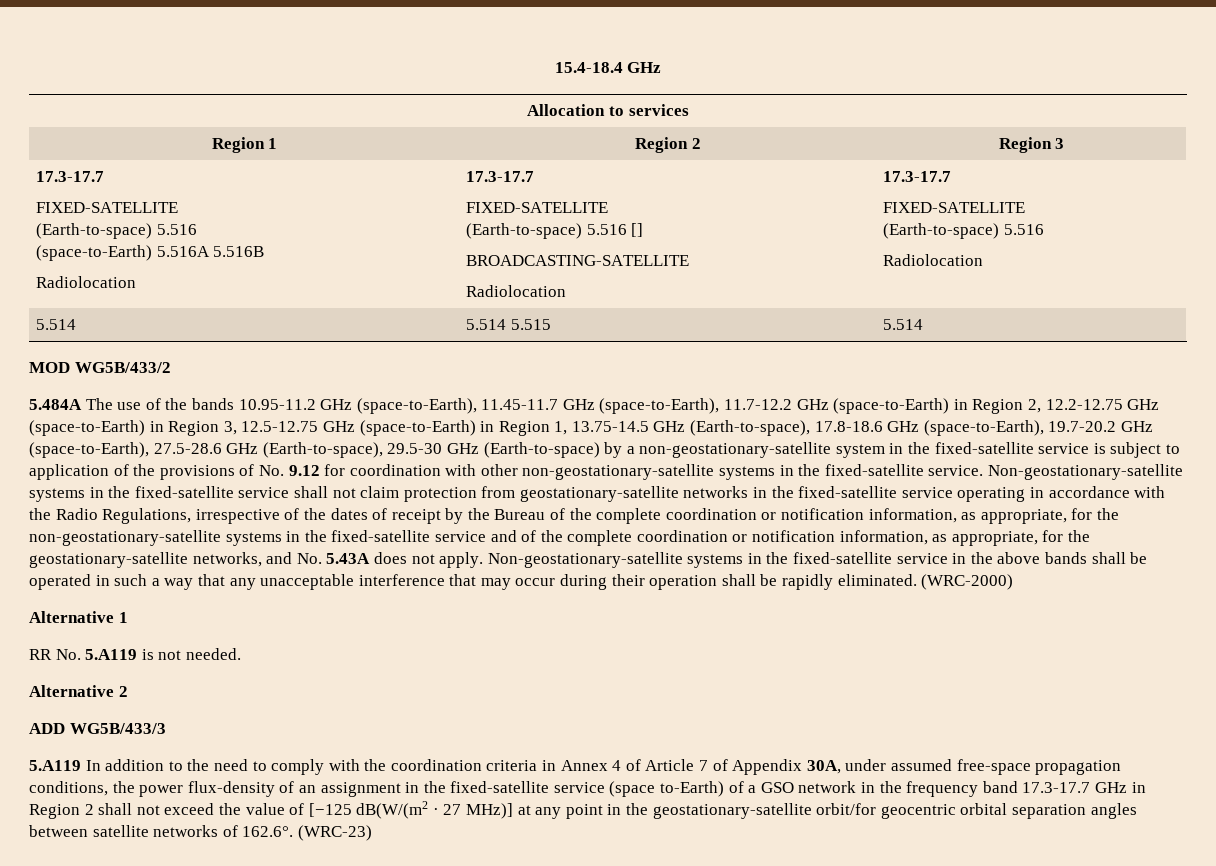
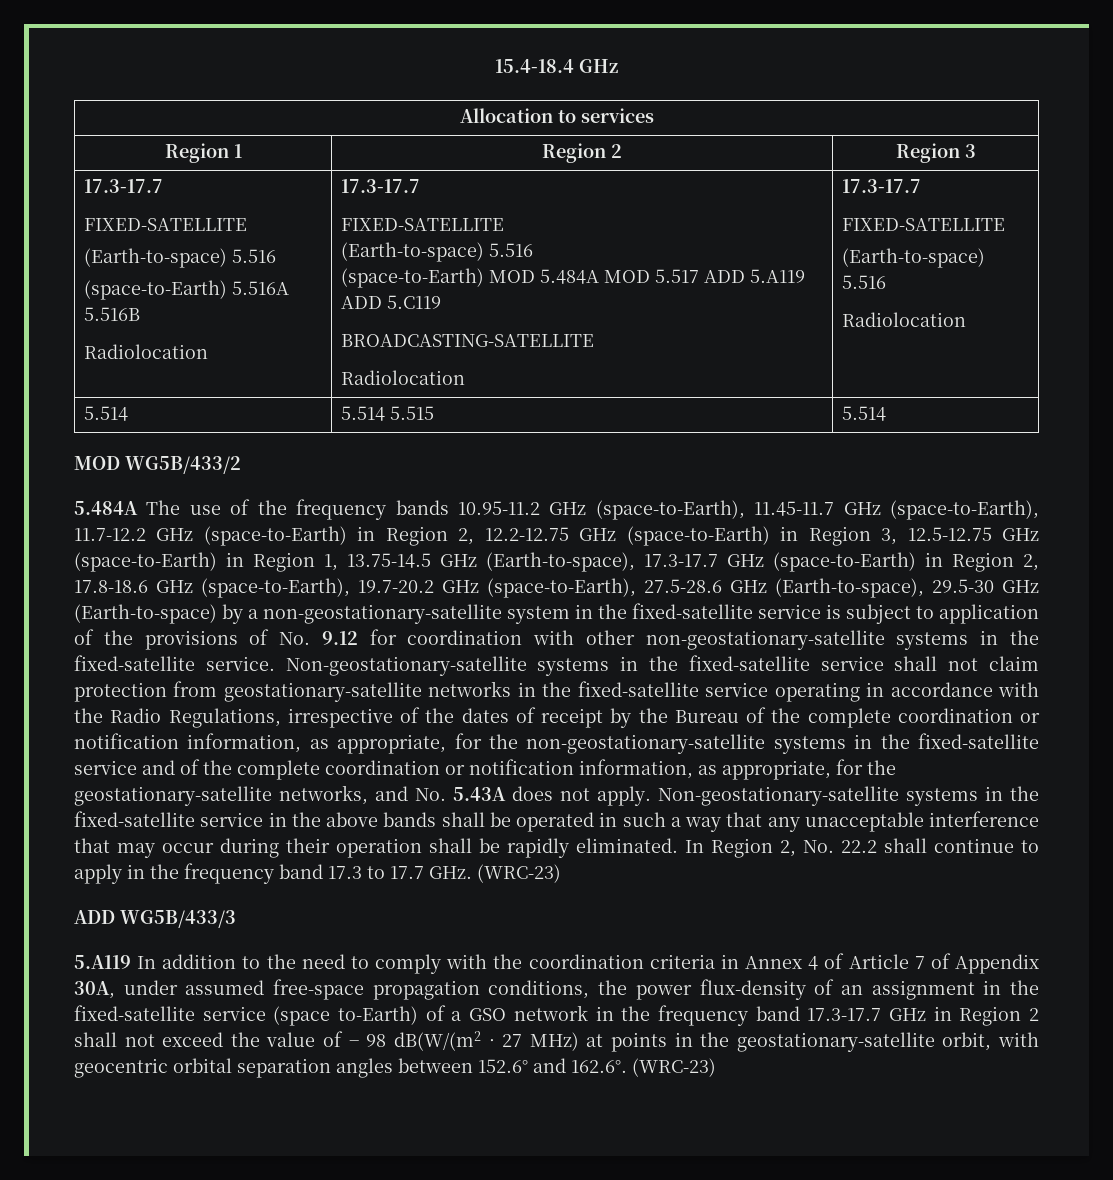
  Region 1 | Region 2 | Region 3
  17.3-17.7
  FIXED-SATELLITE
  (Earth-to-space) 5.516
  (space-to-Earth) 5.516A 5.516B
  Radiolocation | 17.3-17.7
  FIXED-SATELLITE
- (Earth-to-space) 5.516 []
+ (Earth-to-space) 5.516
+ (space-to-Earth) MOD 5.484A MOD 5.517 ADD 5.A119 ADD 5.C119
- 5.484A The use of the bands 10.95-11.2 GHz (space-to-Earth), 11.45-11.7 GHz (space-to-Earth), 11.7-12.2 GHz (space-to-Earth) in Region 2, 12.2-12.75 GHz (space-to-Earth) in Region 3, 12.5-12.75 GHz (space-to-Earth) in Region 1, 13.75-14.5 GHz (Earth-to-space), 17.8-18.6 GHz (space-to-Earth), 19.7-20.2 GHz (space-to-Earth), 27.5-28.6 GHz (Earth-to-space), 29.5-30 GHz (Earth-to-space) by a non-geostationary-satellite system in the fixed-satellite service is subject to application of the provisions of No. 9.12 for coordination with other non-geostationary-satellite systems in the fixed-satellite service.
+ 5.484A The use of the frequency bands 10.95-11.2 GHz (space-to-Earth), 11.45-11.7 GHz (space-to-Earth), 11.7-12.2 GHz (space-to-Earth) in Region 2, 12.2-12.75 GHz (space-to-Earth) in Region 3, 12.5-12.75 GHz (space-to-Earth) in Region 1, 13.75-14.5 GHz (Earth-to-space), 17.3-17.7 GHz (space-to-Earth) in Region 2, 17.8-18.6 GHz (space-to-Earth), 19.7-20.2 GHz (space-to-Earth), 27.5-28.6 GHz (Earth-to-space), 29.5-30 GHz (Earth-to-space) by a non-geostationary-satellite system in the fixed-satellite service is subject to application of the provisions of No. 9.12 for coordination with other non-geostationary-satellite systems in the fixed-satellite service.
- (WRC-2000)
- Alternative 1
- RR No. 5.A119 is not needed.
- Alternative 2
+ In Region 2, No. 22.2 shall continue to apply in the frequency band 17.3 to 17.7 GHz. (WRC-23)
- 5.A119 In addition to the need to comply with the coordination criteria in Annex 4 of Article 7 of Appendix 30A, under assumed free-space propagation conditions, the power flux-density of an assignment in the fixed-satellite service (space to-Earth) of a GSO network in the frequency band 17.3-17.7 GHz in Region 2 shall not exceed the value of [−125 dB(W/(m2 · 27 MHz)] at any point in the geostationary-satellite orbit/for geocentric orbital separation angles between satellite networks of 162.6°. (WRC-23)
+ 5.A119 In addition to the need to comply with the coordination criteria in Annex 4 of Article 7 of Appendix 30A, under assumed free-space propagation conditions, the power flux-density of an assignment in the fixed-satellite service (space to-Earth) of a GSO network in the frequency band 17.3-17.7 GHz in Region 2 shall not exceed the value of − 98 dB(W/(m2 · 27 MHz) at points in the geostationary-satellite orbit, with geocentric orbital separation angles between 152.6° and 162.6°. (WRC-23)

